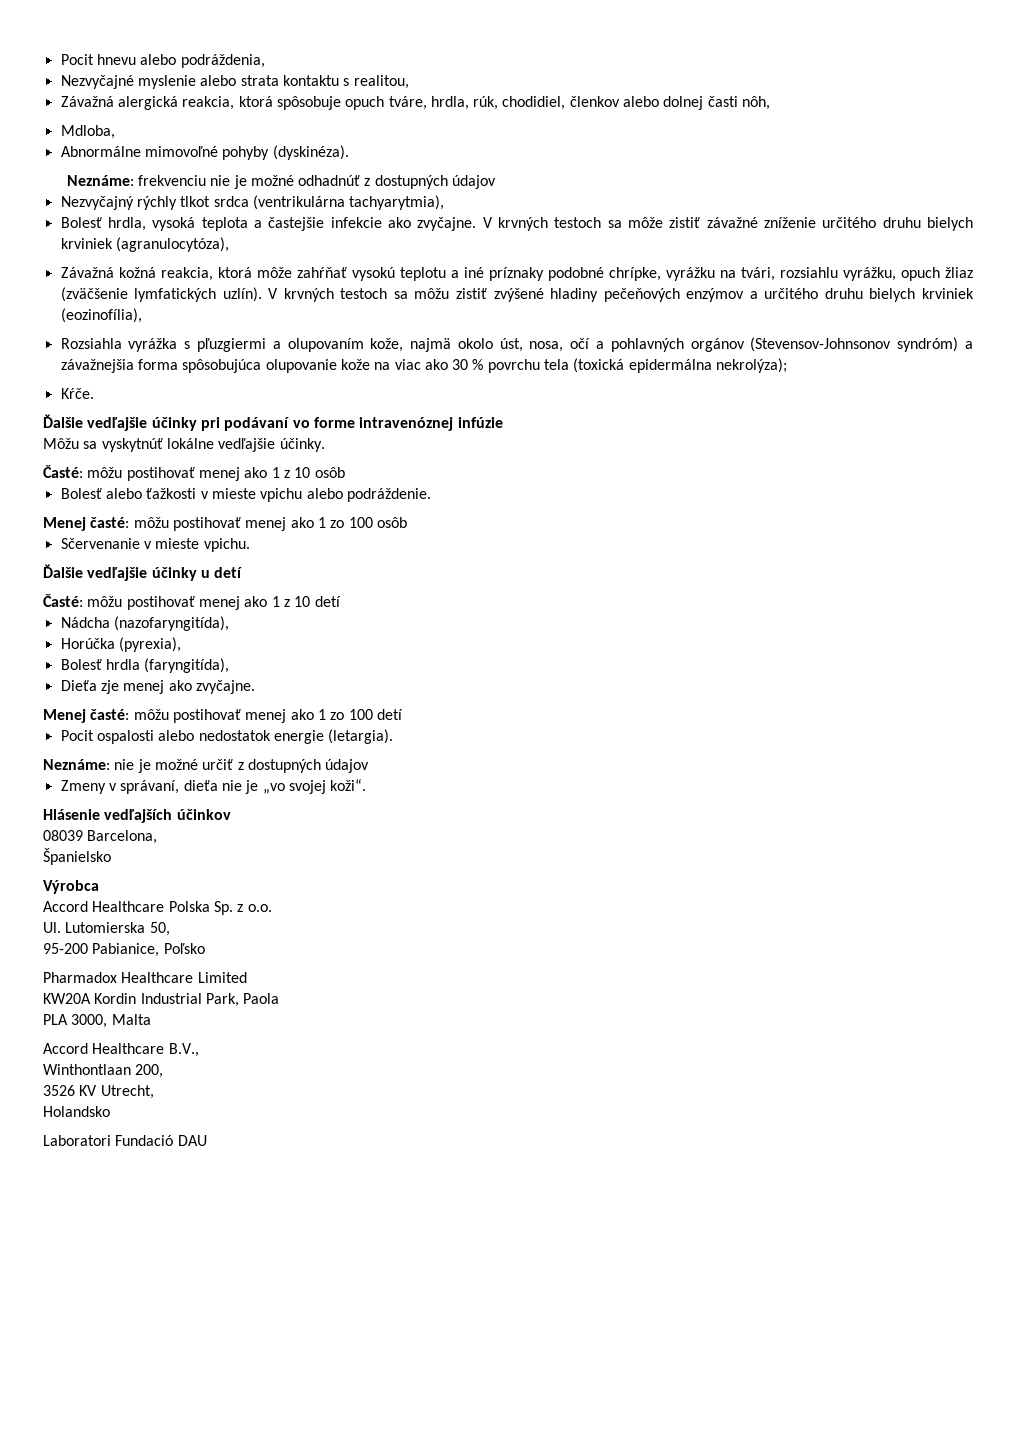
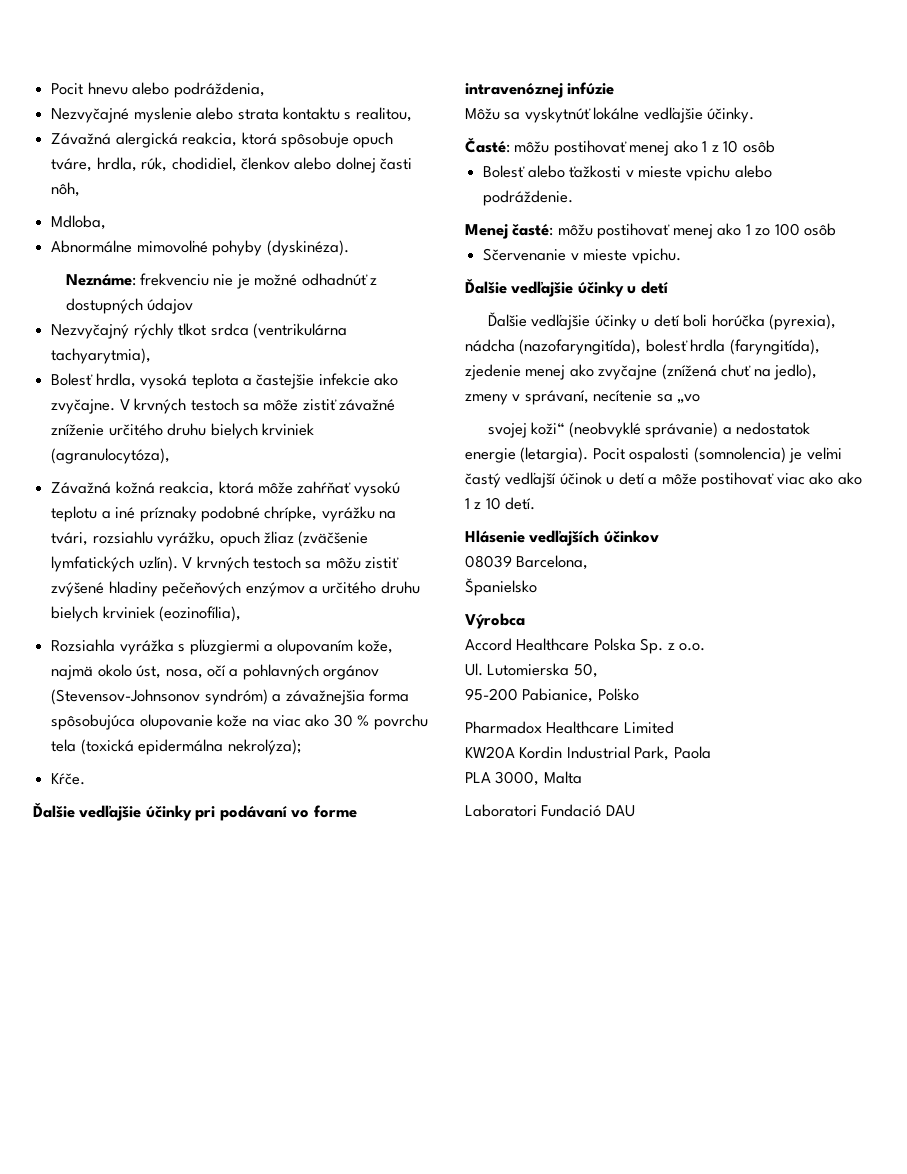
- Časté: môžu postihovať menej ako 1 z 10 detí
- Nádcha (nazofaryngitída),
- Horúčka (pyrexia),
- Bolesť hrdla (faryngitída),
- Dieťa zje menej ako zvyčajne.
- Menej časté: môžu postihovať menej ako 1 zo 100 detí
- Pocit ospalosti alebo nedostatok energie (letargia).
- Neznáme: nie je možné určiť z dostupných údajov
- Zmeny v správaní, dieťa nie je „vo svojej koži“.
+ Ďalšie vedľajšie účinky u detí boli horúčka (pyrexia), nádcha (nazofaryngitída), bolesť hrdla (faryngitída), zjedenie menej ako zvyčajne (znížená chuť na jedlo), zmeny v správaní, necítenie sa „vo
+ svojej koži“ (neobvyklé správanie) a nedostatok energie (letargia). Pocit ospalosti (somnolencia) je veľmi častý vedľajší účinok u detí a môže postihovať viac ako ako 1 z 10 detí.
- Accord Healthcare B.V.,
- Winthontlaan 200,
- 3526 KV Utrecht,
- Holandsko

